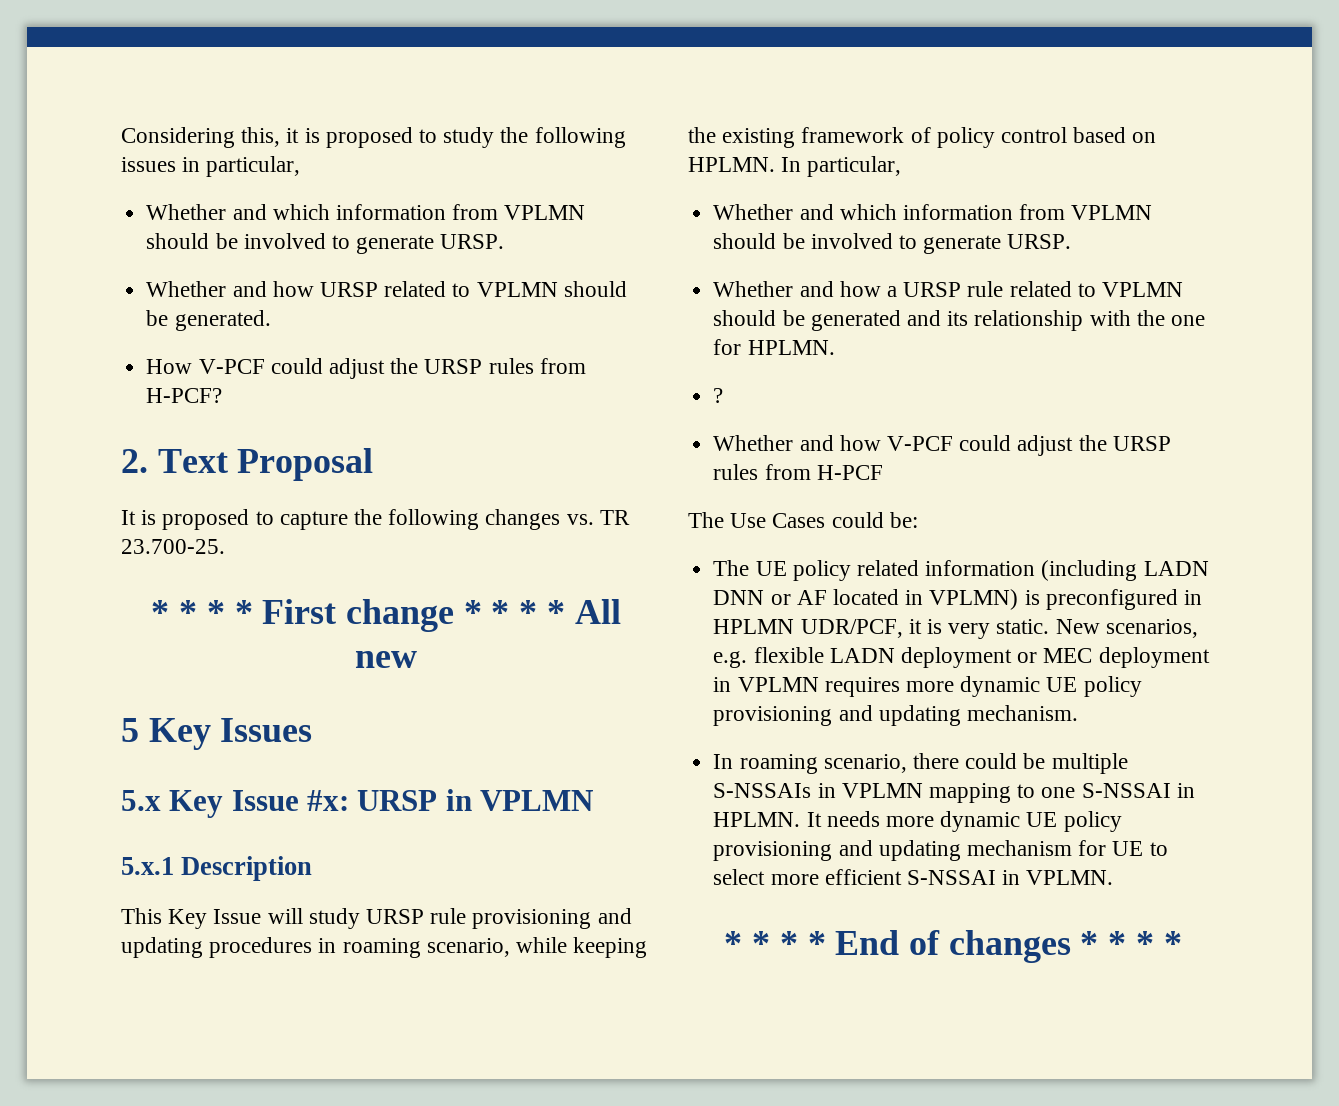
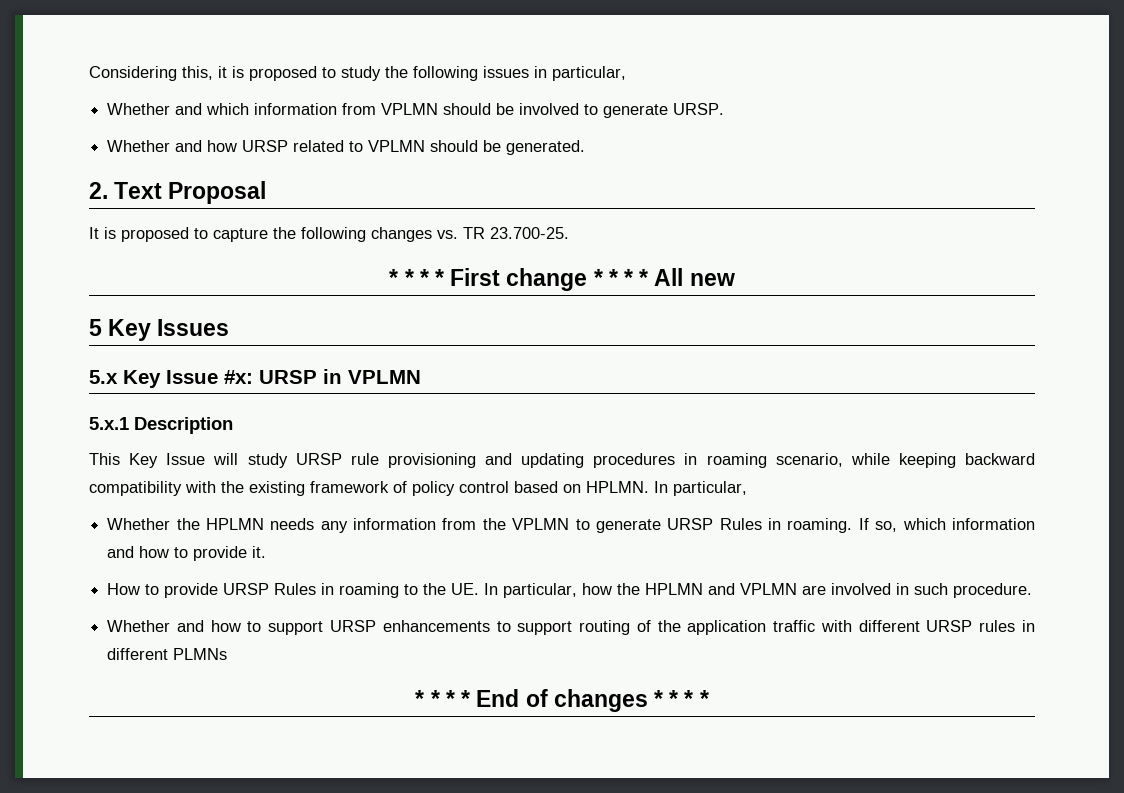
- How V-PCF could adjust the URSP rules from H-PCF?
- This Key Issue will study URSP rule provisioning and updating procedures in roaming scenario, while keeping the existing framework of policy control based on HPLMN. In particular,
- Whether and which information from VPLMN should be involved to generate URSP.
- Whether and how a URSP rule related to VPLMN should be generated and its relationship with the one for HPLMN.
- ?
- Whether and how V-PCF could adjust the URSP rules from H-PCF
- The Use Cases could be:
- The UE policy related information (including LADN DNN or AF located in VPLMN) is preconfigured in HPLMN UDR/PCF, it is very static. New scenarios, e.g. flexible LADN deployment or MEC deployment in VPLMN requires more dynamic UE policy provisioning and updating mechanism.
- In roaming scenario, there could be multiple S-NSSAIs in VPLMN mapping to one S-NSSAI in HPLMN. It needs more dynamic UE policy provisioning and updating mechanism for UE to select more efficient S-NSSAI in VPLMN.
+ This Key Issue will study URSP rule provisioning and updating procedures in roaming scenario, while keeping backward compatibility with the existing framework of policy control based on HPLMN. In particular,
+ Whether the HPLMN needs any information from the VPLMN to generate URSP Rules in roaming. If so, which information and how to provide it.
+ How to provide URSP Rules in roaming to the UE. In particular, how the HPLMN and VPLMN are involved in such procedure.
+ Whether and how to support URSP enhancements to support routing of the application traffic with different URSP rules in different PLMNs

